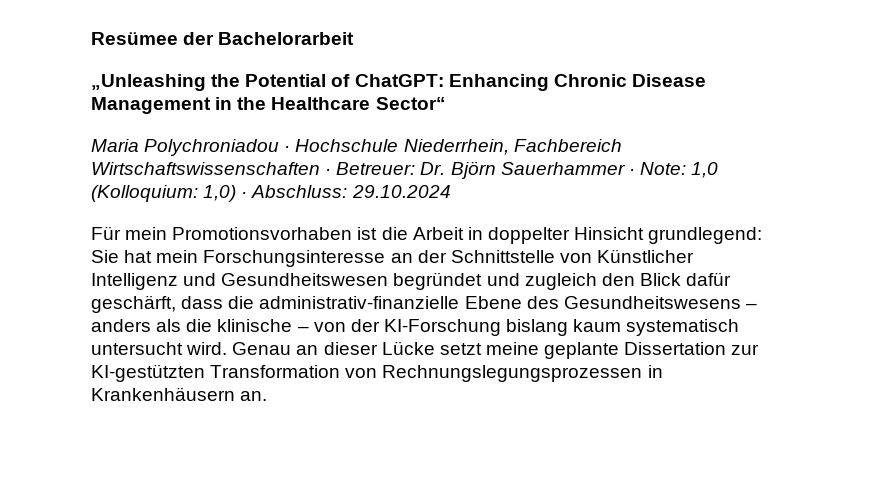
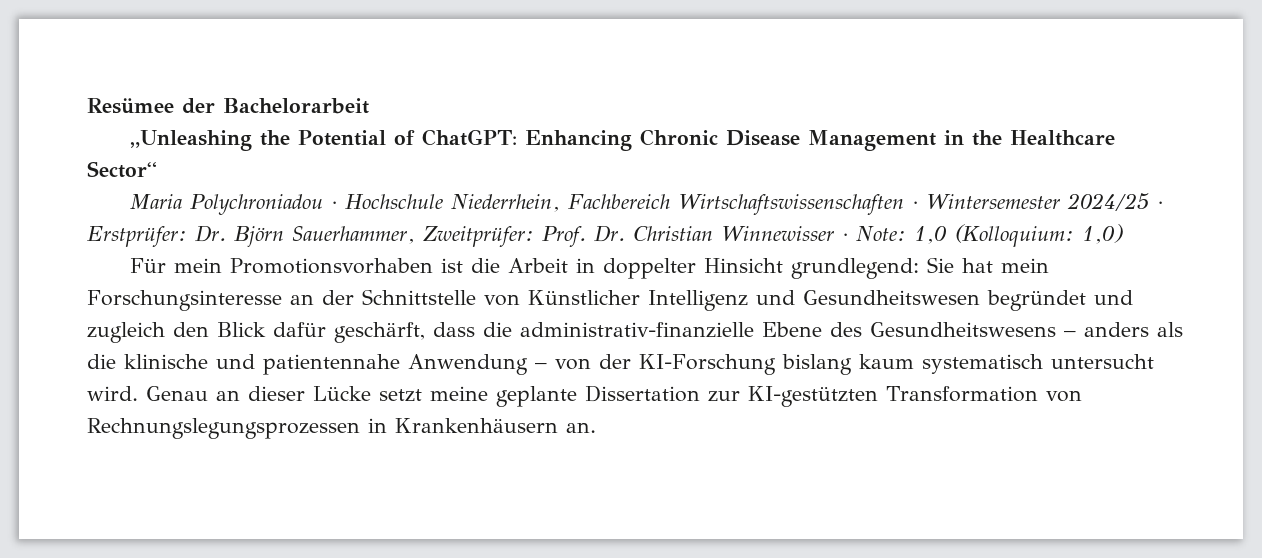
- Maria Polychroniadou · Hochschule Niederrhein, Fachbereich Wirtschaftswissenschaften · Betreuer: Dr. Björn Sauerhammer · Note: 1,0 (Kolloquium: 1,0) · Abschluss: 29.10.2024
+ Maria Polychroniadou · Hochschule Niederrhein, Fachbereich Wirtschaftswissenschaften · Wintersemester 2024/25 · Erstprüfer: Dr. Björn Sauerhammer, Zweitprüfer: Prof. Dr. Christian Winnewisser · Note: 1,0 (Kolloquium: 1,0)
- Für mein Promotionsvorhaben ist die Arbeit in doppelter Hinsicht grundlegend: Sie hat mein Forschungsinteresse an der Schnittstelle von Künstlicher Intelligenz und Gesundheitswesen begründet und zugleich den Blick dafür geschärft, dass die administrativ-finanzielle Ebene des Gesundheitswesens – anders als die klinische – von der KI-Forschung bislang kaum systematisch untersucht wird.
+ Für mein Promotionsvorhaben ist die Arbeit in doppelter Hinsicht grundlegend: Sie hat mein Forschungsinteresse an der Schnittstelle von Künstlicher Intelligenz und Gesundheitswesen begründet und zugleich den Blick dafür geschärft, dass die administrativ-finanzielle Ebene des Gesundheitswesens – anders als die klinische und patientennahe Anwendung – von der KI-Forschung bislang kaum systematisch untersucht wird.

